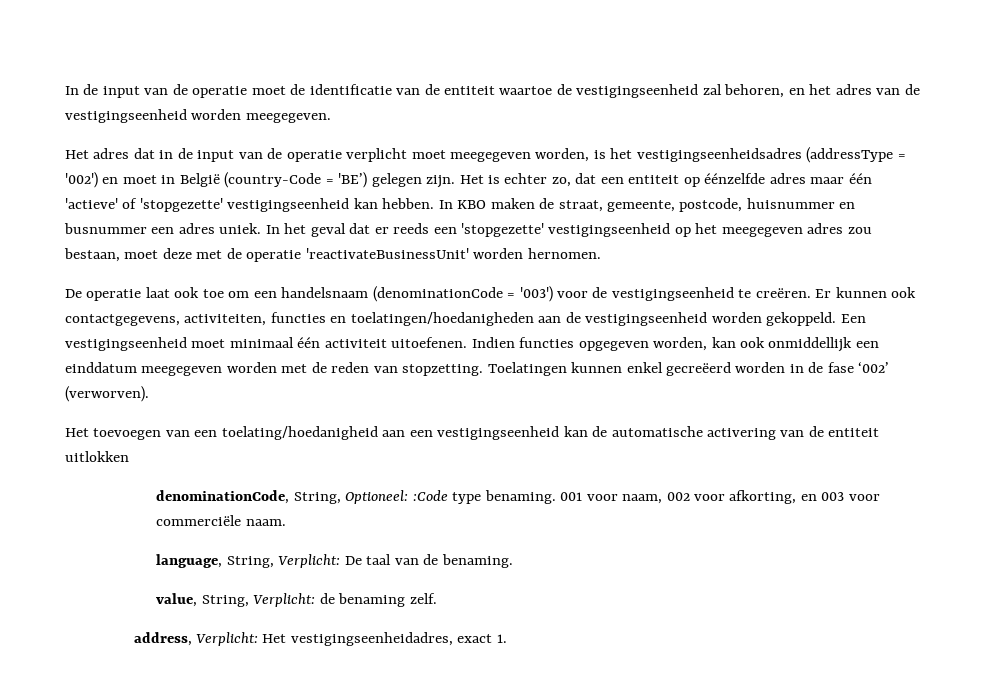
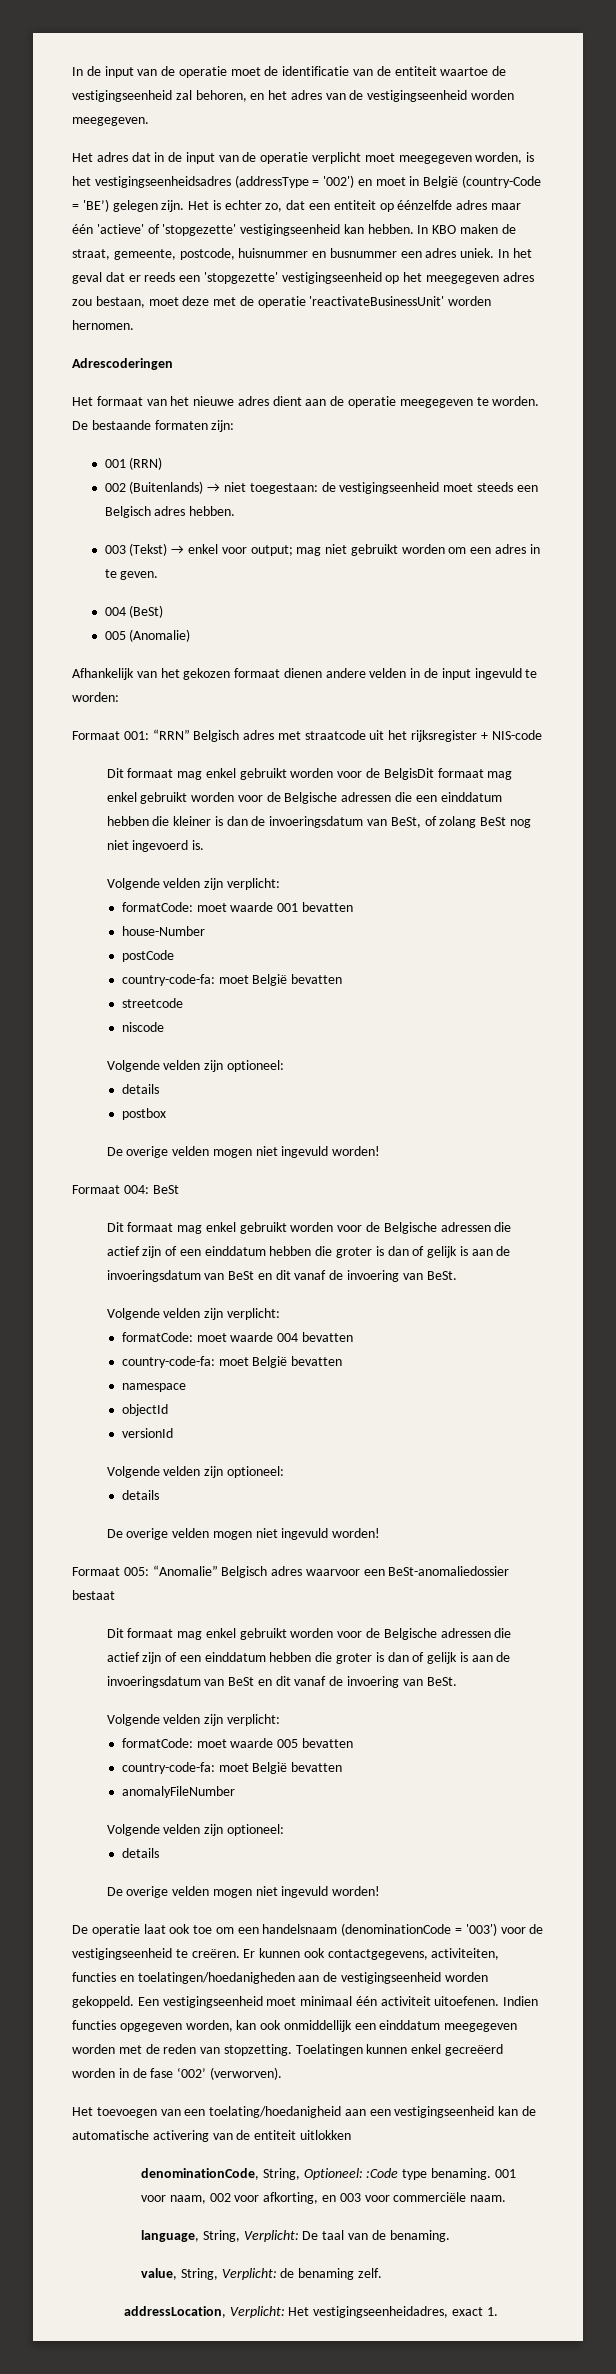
+ Adrescoderingen
+ Het formaat van het nieuwe adres dient aan de operatie meegegeven te worden. De bestaande formaten zijn:
+ 001 (RRN)
+ 002 (Buitenlands) → niet toegestaan: de vestigingseenheid moet steeds een Belgisch adres hebben.
+ 003 (Tekst) → enkel voor output; mag niet gebruikt worden om een adres in te geven.
+ 004 (BeSt)
+ 005 (Anomalie)
+ Afhankelijk van het gekozen formaat dienen andere velden in de input ingevuld te worden:
+ Formaat 001: “RRN” Belgisch adres met straatcode uit het rijksregister + NIS-code
+ Dit formaat mag enkel gebruikt worden voor de BelgisDit formaat mag enkel gebruikt worden voor de Belgische adressen die een einddatum hebben die kleiner is dan de invoeringsdatum van BeSt, of zolang BeSt nog niet ingevoerd is.
+ Volgende velden zijn verplicht:
+ formatCode: moet waarde 001 bevatten
+ house-Number
+ postCode
+ country-code-fa: moet België bevatten
+ streetcode
+ niscode
+ Volgende velden zijn optioneel:
+ details
+ postbox
+ De overige velden mogen niet ingevuld worden!
+ Formaat 004: BeSt
+ Dit formaat mag enkel gebruikt worden voor de Belgische adressen die actief zijn of een einddatum hebben die groter is dan of gelijk is aan de invoeringsdatum van BeSt en dit vanaf de invoering van BeSt.
+ Volgende velden zijn verplicht:
+ formatCode: moet waarde 004 bevatten
+ country-code-fa: moet België bevatten
+ namespace
+ objectId
+ versionId
+ Volgende velden zijn optioneel:
+ details
+ De overige velden mogen niet ingevuld worden!
+ Formaat 005: “Anomalie” Belgisch adres waarvoor een BeSt-anomaliedossier bestaat
+ Dit formaat mag enkel gebruikt worden voor de Belgische adressen die actief zijn of een einddatum hebben die groter is dan of gelijk is aan de invoeringsdatum van BeSt en dit vanaf de invoering van BeSt.
+ Volgende velden zijn verplicht:
+ formatCode: moet waarde 005 bevatten
+ country-code-fa: moet België bevatten
+ anomalyFileNumber
+ Volgende velden zijn optioneel:
+ details
+ De overige velden mogen niet ingevuld worden!
- address, Verplicht: Het vestigingseenheidadres, exact 1.
+ addressLocation, Verplicht: Het vestigingseenheidadres, exact 1.

